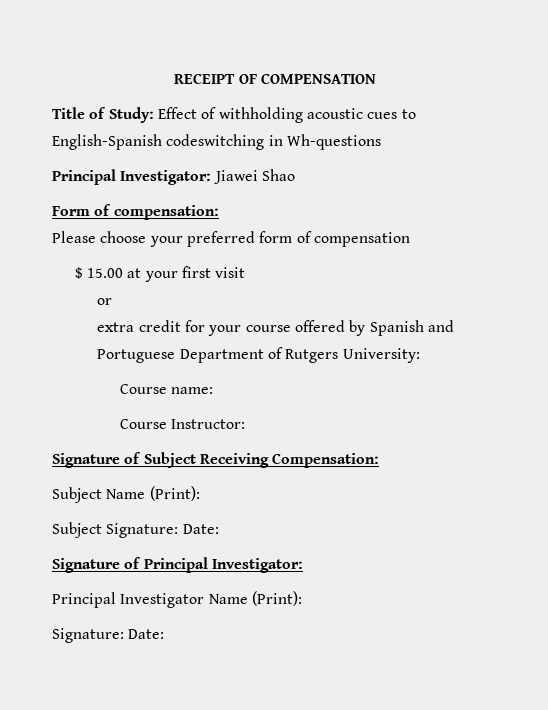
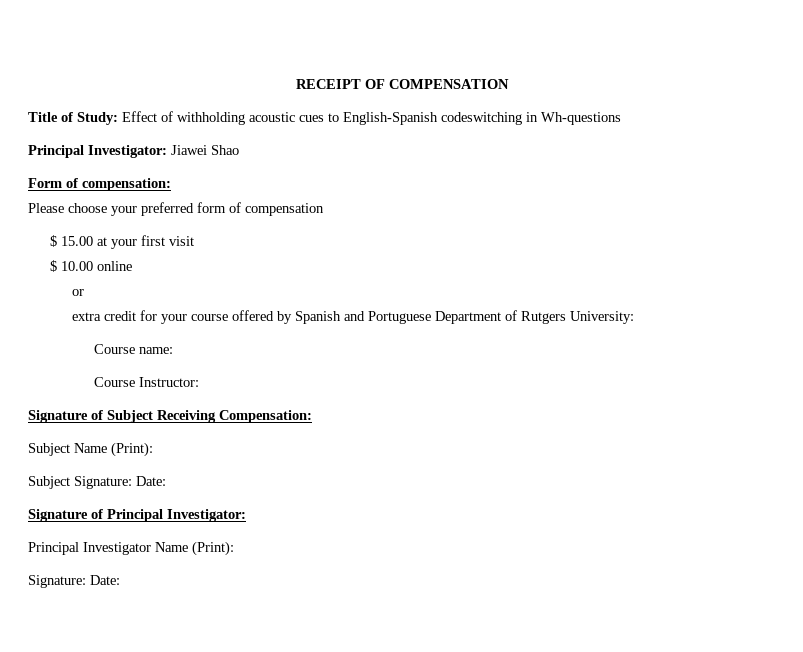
+ $ 10.00 online

